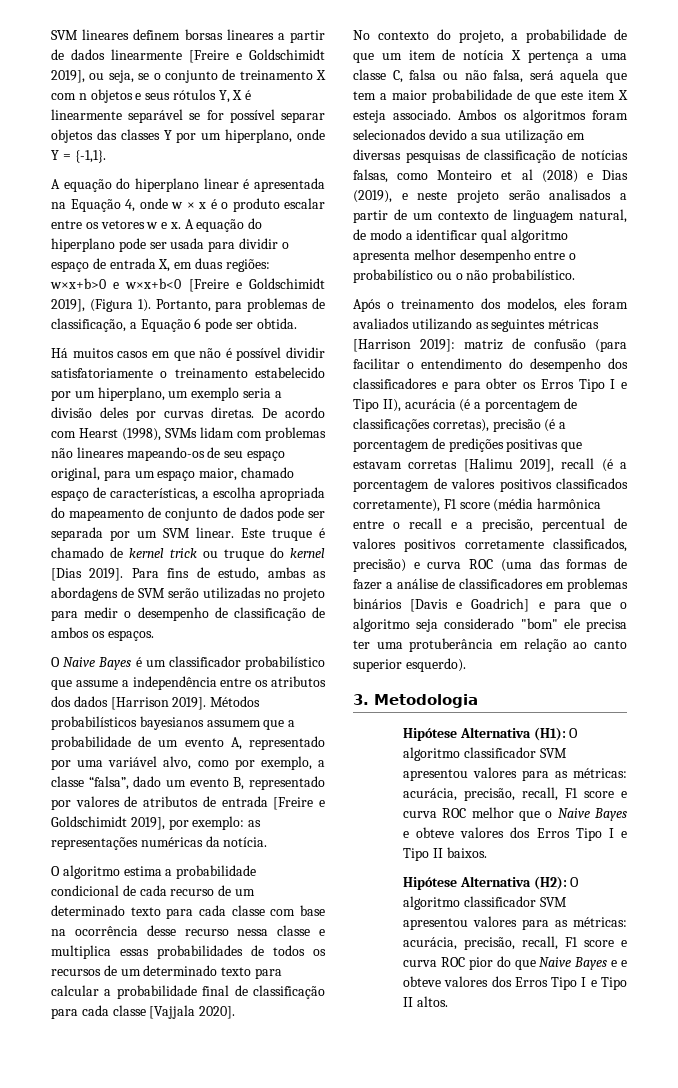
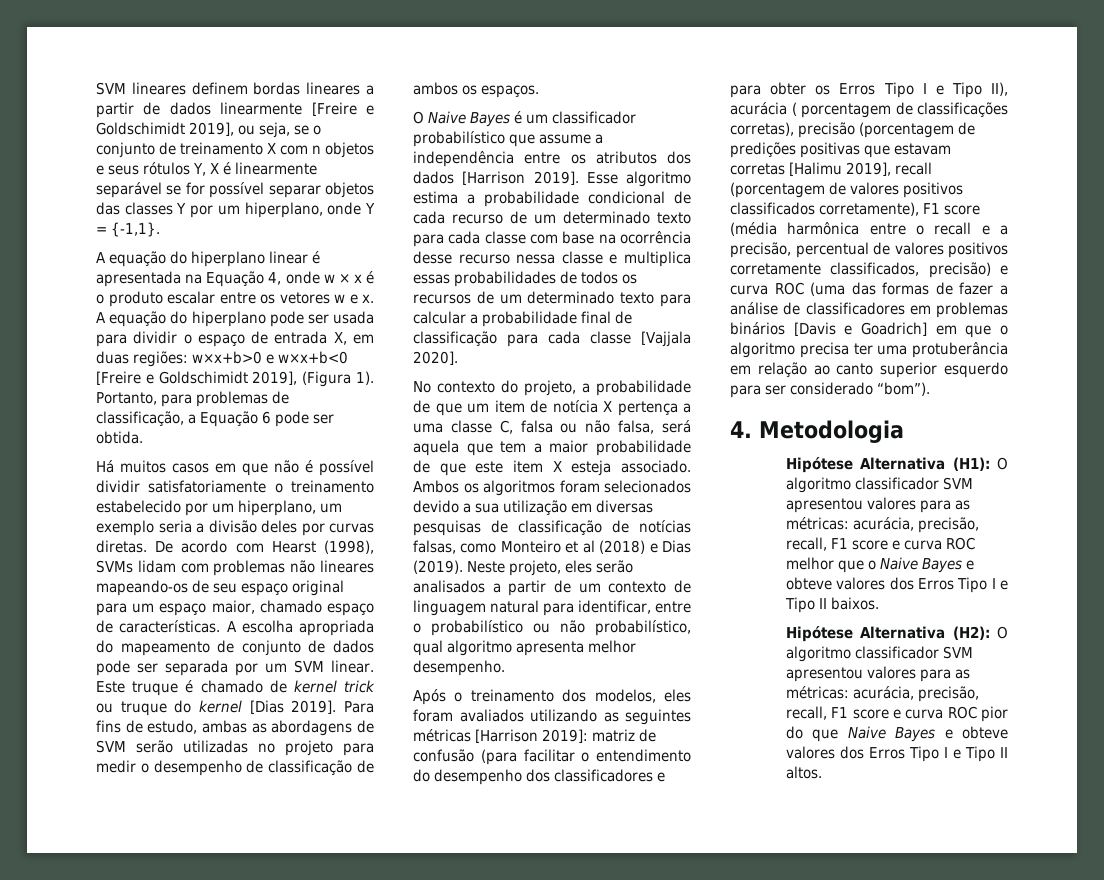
- SVM lineares definem borsas lineares a partir de dados linearmente [Freire e Goldschimidt 2019], ou seja, se o conjunto de treinamento X com n objetos e seus rótulos Y, X é linearmente separável se for possível separar objetos das classes Y por um hiperplano, onde Y = {-1,1}.
+ SVM lineares definem bordas lineares a partir de dados linearmente [Freire e Goldschimidt 2019], ou seja, se o conjunto de treinamento X com n objetos e seus rótulos Y, X é linearmente separável se for possível separar objetos das classes Y por um hiperplano, onde Y = {-1,1}.
- De acordo com Hearst (1998), SVMs lidam com problemas não lineares mapeando-os de seu espaço original, para um espaço maior, chamado espaço de características, a escolha apropriada do mapeamento de conjunto de dados pode ser separada por um SVM linear.
+ De acordo com Hearst (1998), SVMs lidam com problemas não lineares mapeando-os de seu espaço original para um espaço maior, chamado espaço de características. A escolha apropriada do mapeamento de conjunto de dados pode ser separada por um SVM linear.
- Métodos probabilísticos bayesianos assumem que a probabilidade de um evento A, representado por uma variável alvo, como por exemplo, a classe “falsa”, dado um evento B, representado por valores de atributos de entrada [Freire e Goldschimidt 2019], por exemplo: as representações numéricas da notícia.
- O algoritmo estima a probabilidade condicional de cada recurso de um determinado texto para cada classe com base na ocorrência desse recurso nessa classe e multiplica essas probabilidades de todos os recursos de um determinado texto para calcular a probabilidade final de classificação para cada classe [Vajjala 2020].
+ Esse algoritmo estima a probabilidade condicional de cada recurso de um determinado texto para cada classe com base na ocorrência desse recurso nessa classe e multiplica essas probabilidades de todos os recursos de um determinado texto para calcular a probabilidade final de classificação para cada classe [Vajjala 2020].
- Ambos os algoritmos foram selecionados devido a sua utilização em diversas pesquisas de classificação de notícias falsas, como Monteiro et al (2018) e Dias (2019), e neste projeto serão analisados a partir de um contexto de linguagem natural, de modo a identificar qual algoritmo apresenta melhor desempenho entre o probabilístico ou o não probabilístico.
+ Ambos os algoritmos foram selecionados devido a sua utilização em diversas pesquisas de classificação de notícias falsas, como Monteiro et al (2018) e Dias (2019). Neste projeto, eles serão analisados a partir de um contexto de linguagem natural para identificar, entre o probabilístico ou não probabilístico, qual algoritmo apresenta melhor desempenho.
- matriz de confusão (para facilitar o entendimento do desempenho dos classificadores e para obter os Erros Tipo I e Tipo II), acurácia (é a porcentagem de classificações corretas), precisão (é a porcentagem de predições positivas que estavam corretas [Halimu 2019], recall (é a porcentagem de valores positivos classificados corretamente), F1 score (média harmônica entre o recall e a precisão, percentual de valores positivos corretamente classificados, precisão) e curva ROC (uma das formas de fazer a análise de classificadores em problemas binários [Davis e Goadrich] e para que o algoritmo seja considerado "bom" ele precisa ter uma protuberância em relação ao canto superior esquerdo).
- 3. Metodologia
+ matriz de confusão (para facilitar o entendimento do desempenho dos classificadores e para obter os Erros Tipo I e Tipo II), acurácia ( porcentagem de classificações corretas), precisão (porcentagem de predições positivas que estavam corretas [Halimu 2019], recall (porcentagem de valores positivos classificados corretamente), F1 score (média harmônica entre o recall e a precisão, percentual de valores positivos corretamente classificados, precisão) e curva ROC (uma das formas de fazer a análise de classificadores em problemas binários [Davis e Goadrich] em que o algoritmo precisa ter uma protuberância em relação ao canto superior esquerdo para ser considerado “bom”).
+ 4. Metodologia
- Hipótese Alternativa (H2): O algoritmo classificador SVM apresentou valores para as métricas: acurácia, precisão, recall, F1 score e curva ROC pior do que Naive Bayes e e obteve valores dos Erros Tipo I e Tipo II altos.
+ Hipótese Alternativa (H2): O algoritmo classificador SVM apresentou valores para as métricas: acurácia, precisão, recall, F1 score e curva ROC pior do que Naive Bayes e obteve valores dos Erros Tipo I e Tipo II altos.

